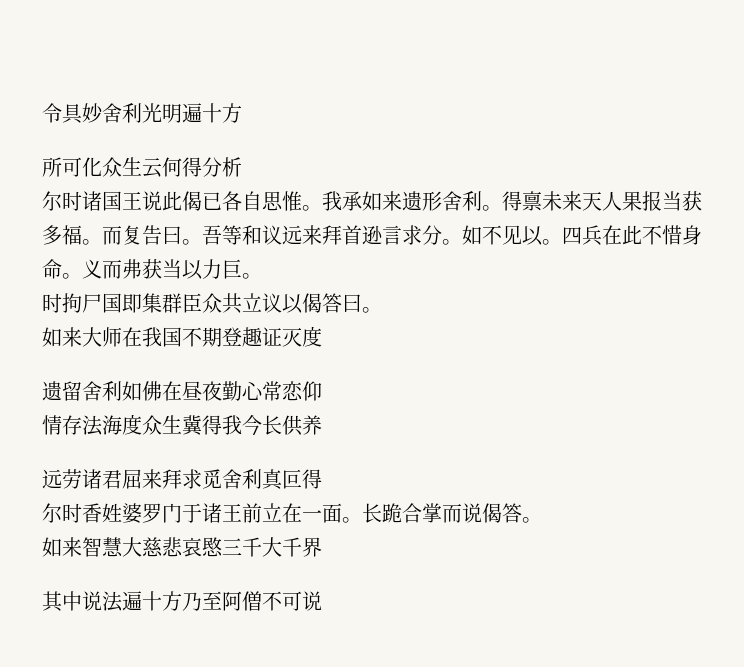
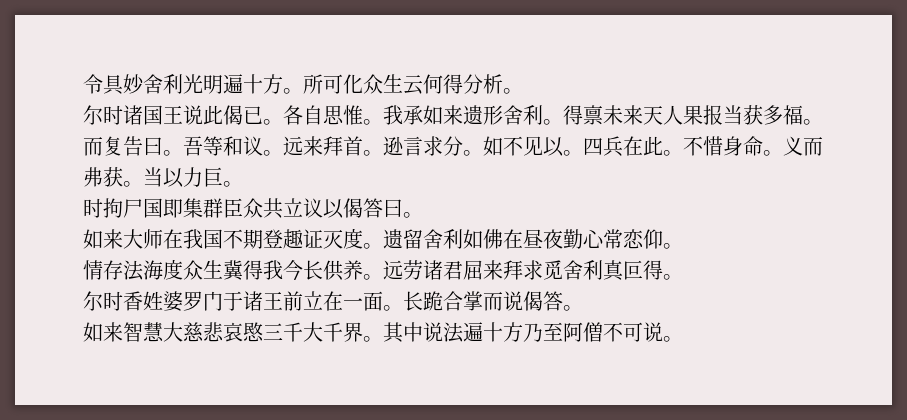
- 令具妙舍利光明遍十方
- 所可化众生云何得分析
+ 令具妙舍利光明遍十方。所可化众生云何得分析。
- 尔时诸国王说此偈已各自思惟。
+ 尔时诸国王说此偈已。各自思惟。
- 吾等和议远来拜首逊言求分。
+ 吾等和议。远来拜首。逊言求分。
- 四兵在此不惜身命。
+ 四兵在此。不惜身命。
- 义而弗获当以力巨。
+ 义而弗获。当以力巨。
- 如来大师在我国不期登趣证灭度
- 遗留舍利如佛在昼夜勤心常恋仰
+ 如来大师在我国不期登趣证灭度。遗留舍利如佛在昼夜勤心常恋仰。
- 情存法海度众生冀得我今长供养
- 远劳诸君屈来拜求觅舍利真叵得
+ 情存法海度众生冀得我今长供养。远劳诸君屈来拜求觅舍利真叵得。
- 如来智慧大慈悲哀愍三千大千界
- 其中说法遍十方乃至阿僧不可说
+ 如来智慧大慈悲哀愍三千大千界。其中说法遍十方乃至阿僧不可说。

